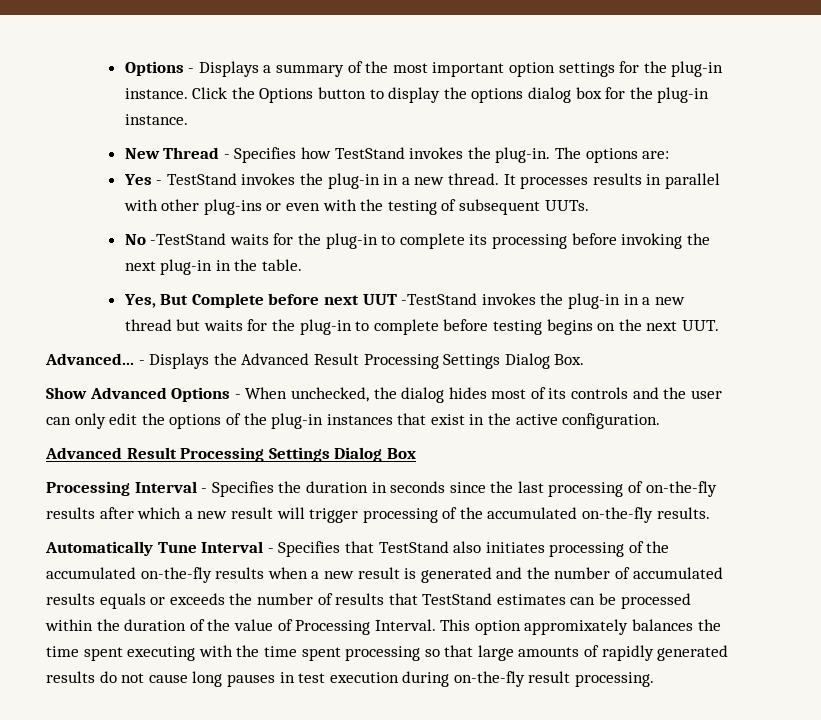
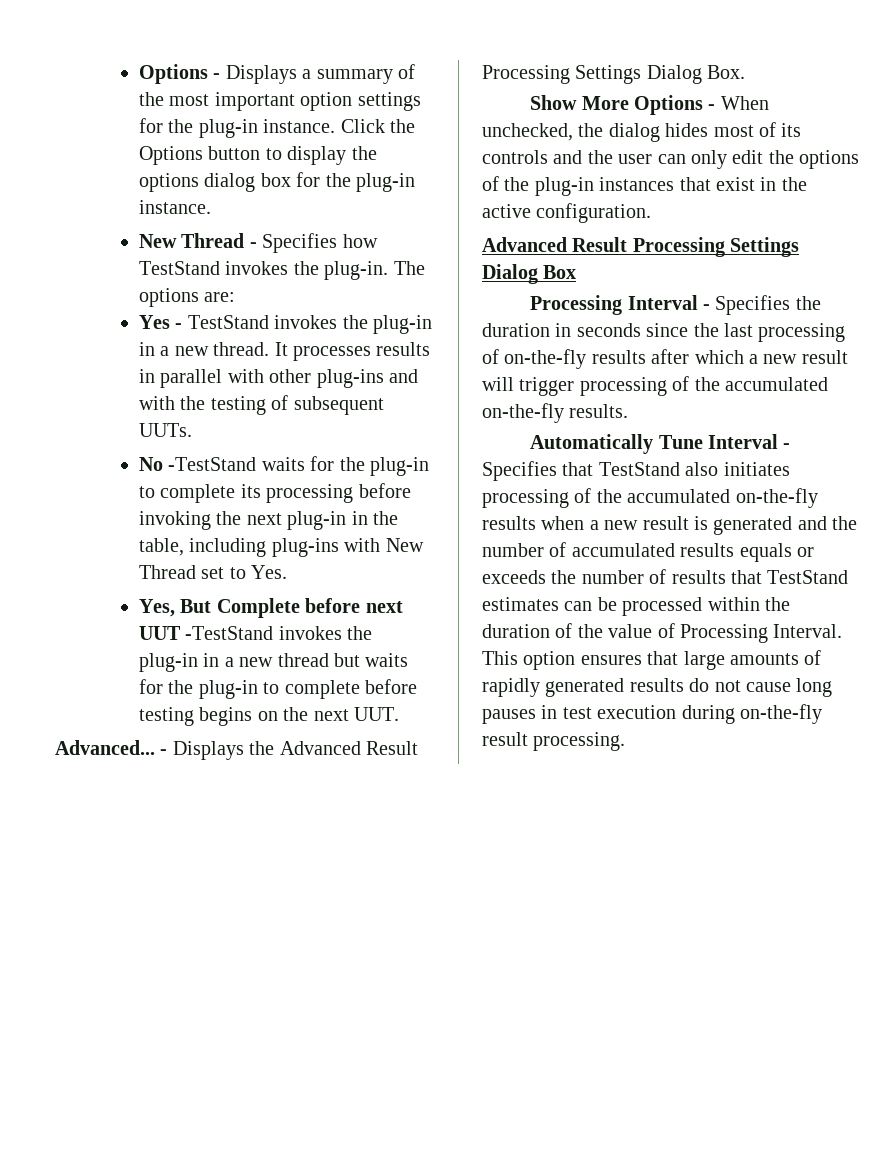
- It processes results in parallel with other plug-ins or even with the testing of subsequent UUTs.
+ It processes results in parallel with other plug-ins and with the testing of subsequent UUTs.
- No -TestStand waits for the plug-in to complete its processing before invoking the next plug-in in the table.
+ No -TestStand waits for the plug-in to complete its processing before invoking the next plug-in in the table, including plug-ins with New Thread set to Yes.
- Show Advanced Options - When unchecked, the dialog hides most of its controls and the user can only edit the options of the plug-in instances that exist in the active configuration.
+ Show More Options - When unchecked, the dialog hides most of its controls and the user can only edit the options of the plug-in instances that exist in the active configuration.
- This option appromixately balances the time spent executing with the time spent processing so that large amounts of rapidly generated results do not cause long pauses in test execution during on-the-fly result processing.
+ This option ensures that large amounts of rapidly generated results do not cause long pauses in test execution during on-the-fly result processing.

